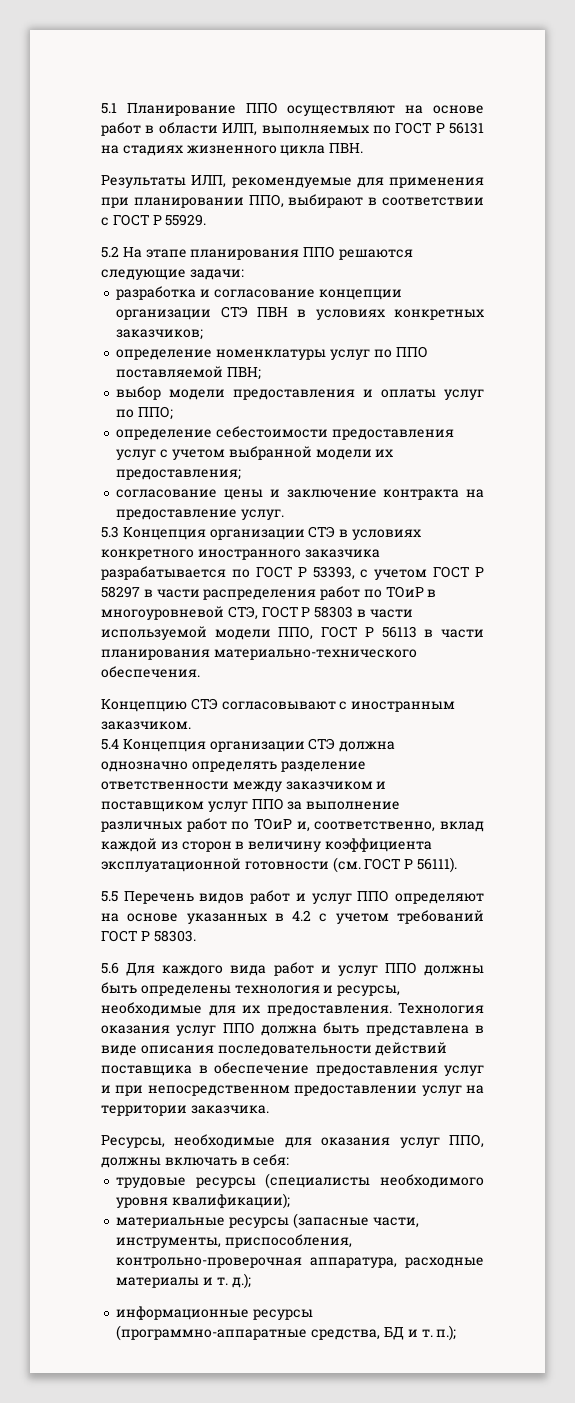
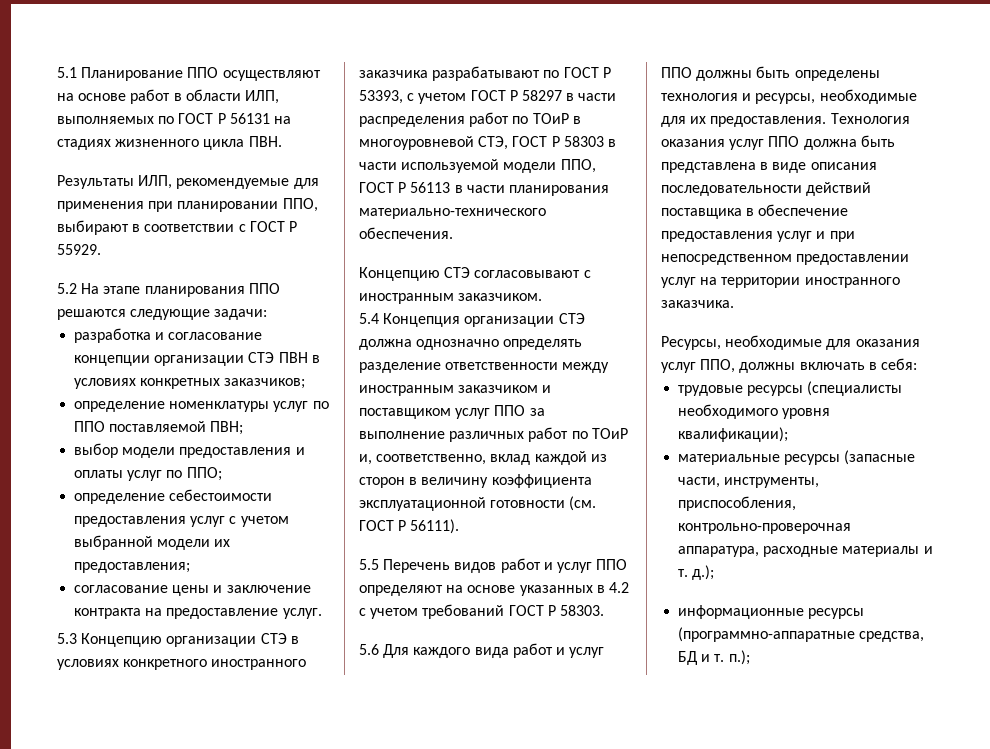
- 5.3 Концепция организации СТЭ в условиях конкретного иностранного заказчика разрабатывается по ГОСТ Р 53393, с учетом ГОСТ Р 58297 в части распределения работ по ТОиР в многоуровневой СТЭ, ГОСТ Р 58303 в части используемой модели ППО, ГОСТ Р 56113 в части планирования материально-технического обеспечения.
+ 5.3 Концепцию организации СТЭ в условиях конкретного иностранного заказчика разрабатывают по ГОСТ Р 53393, с учетом ГОСТ Р 58297 в части распределения работ по ТОиР в многоуровневой СТЭ, ГОСТ Р 58303 в части используемой модели ППО, ГОСТ Р 56113 в части планирования материально-технического обеспечения.
- 5.4 Концепция организации СТЭ должна однозначно определять разделение ответственности между заказчиком и поставщиком услуг ППО за выполнение различных работ по ТОиР и, соответственно, вклад каждой из сторон в величину коэффициента эксплуатационной готовности (см. ГОСТ Р 56111).
+ 5.4 Концепция организации СТЭ должна однозначно определять разделение ответственности между иностранным заказчиком и поставщиком услуг ППО за выполнение различных работ по ТОиР и, соответственно, вклад каждой из сторон в величину коэффициента эксплуатационной готовности (см. ГОСТ Р 56111).
- Технология оказания услуг ППО должна быть представлена в виде описания последовательности действий поставщика в обеспечение предоставления услуг и при непосредственном предоставлении услуг на территории заказчика.
+ Технология оказания услуг ППО должна быть представлена в виде описания последовательности действий поставщика в обеспечение предоставления услуг и при непосредственном предоставлении услуг на территории иностранного заказчика.

